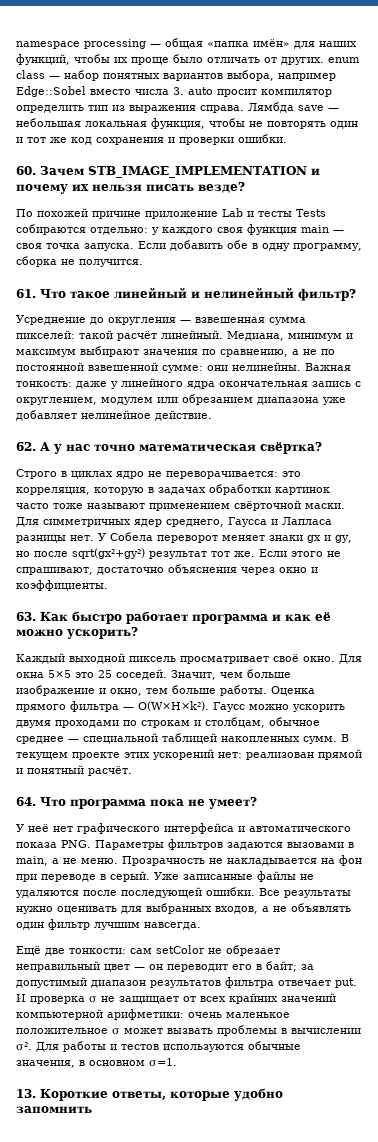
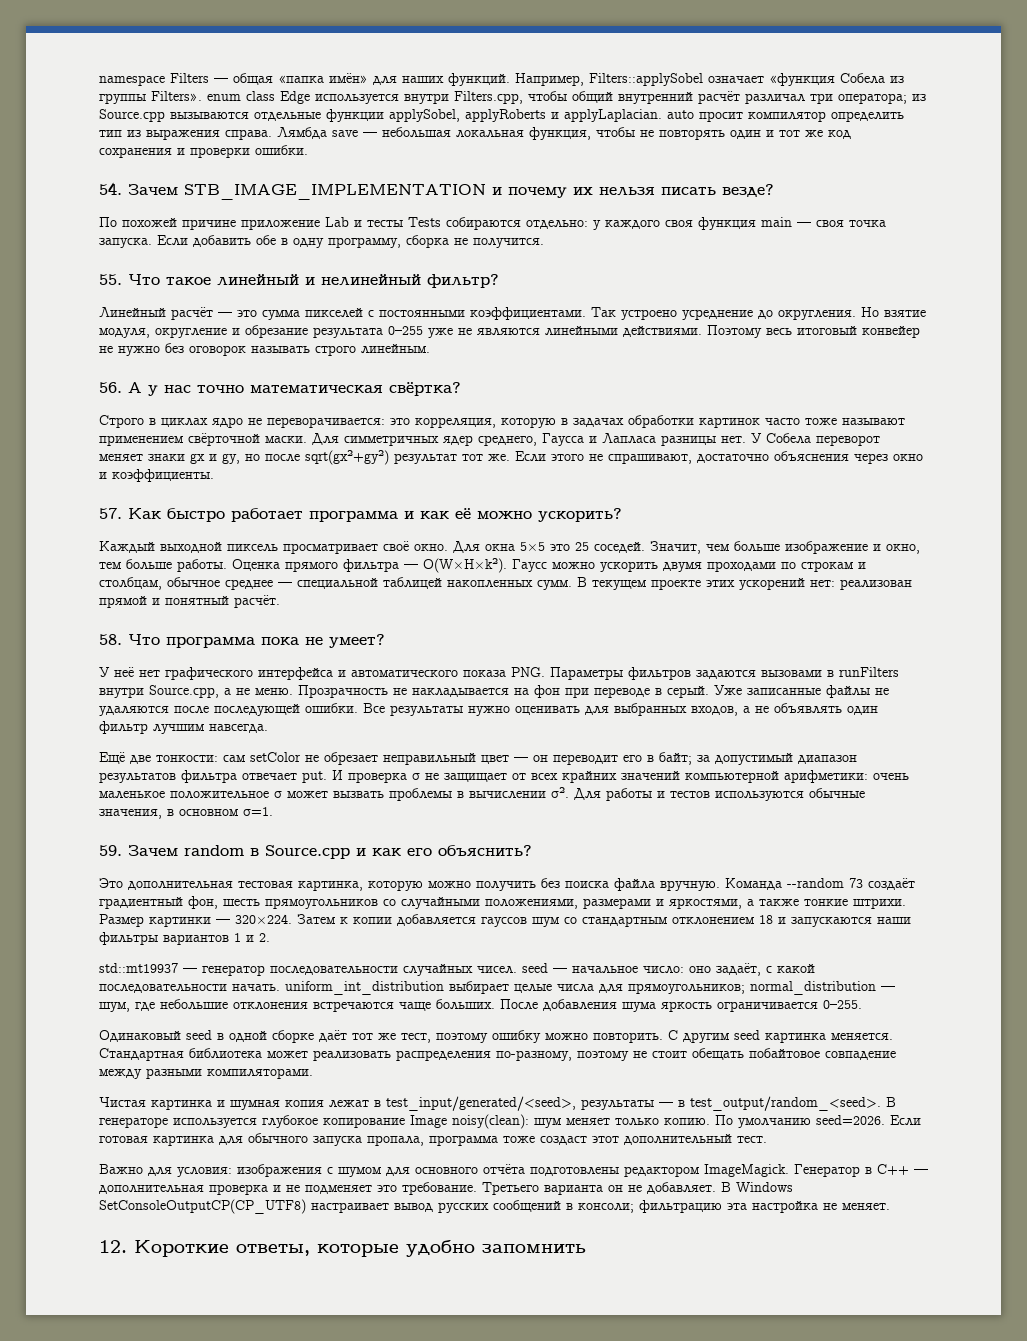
- namespace processing — общая «папка имён» для наших функций, чтобы их проще было отличать от других. enum class — набор понятных вариантов выбора, например Edge::Sobel вместо числа 3. auto просит компилятор определить тип из выражения справа.
+ namespace Filters — общая «папка имён» для наших функций. Например, Filters::applySobel означает «функция Собела из группы Filters». enum class Edge используется внутри Filters.cpp, чтобы общий внутренний расчёт различал три оператора; из Source.cpp вызываются отдельные функции applySobel, applyRoberts и applyLaplacian. auto просит компилятор определить тип из выражения справа.
- 60. Зачем STB_IMAGE_IMPLEMENTATION и почему их нельзя писать везде?
+ 54. Зачем STB_IMAGE_IMPLEMENTATION и почему их нельзя писать везде?
- 61. Что такое линейный и нелинейный фильтр?
+ 55. Что такое линейный и нелинейный фильтр?
- Усреднение до округления — взвешенная сумма пикселей: такой расчёт линейный. Медиана, минимум и максимум выбирают значения по сравнению, а не по постоянной взвешенной сумме: они нелинейны. Важная тонкость: даже у линейного ядра окончательная запись с округлением, модулем или обрезанием диапазона уже добавляет нелинейное действие.
- 62. А у нас точно математическая свёртка?
+ Линейный расчёт — это сумма пикселей с постоянными коэффициентами. Так устроено усреднение до округления. Но взятие модуля, округление и обрезание результата 0–255 уже не являются линейными действиями. Поэтому весь итоговый конвейер не нужно без оговорок называть строго линейным.
+ 56. А у нас точно математическая свёртка?
- 63. Как быстро работает программа и как её можно ускорить?
+ 57. Как быстро работает программа и как её можно ускорить?
- 64. Что программа пока не умеет?
+ 58. Что программа пока не умеет?
- У неё нет графического интерфейса и автоматического показа PNG. Параметры фильтров задаются вызовами в main, а не меню.
+ У неё нет графического интерфейса и автоматического показа PNG. Параметры фильтров задаются вызовами в runFilters внутри Source.cpp, а не меню.
- 13. Короткие ответы, которые удобно запомнить
+ 59. Зачем random в Source.cpp и как его объяснить?
+ Это дополнительная тестовая картинка, которую можно получить без поиска файла вручную. Команда --random 73 создаёт градиентный фон, шесть прямоугольников со случайными положениями, размерами и яркостями, а также тонкие штрихи. Размер картинки — 320×224. Затем к копии добавляется гауссов шум со стандартным отклонением 18 и запускаются наши фильтры вариантов 1 и 2.
+ std::mt19937 — генератор последовательности случайных чисел. seed — начальное число: оно задаёт, с какой последовательности начать. uniform_int_distribution выбирает целые числа для прямоугольников; normal_distribution — шум, где небольшие отклонения встречаются чаще больших. После добавления шума яркость ограничивается 0–255.
+ Одинаковый seed в одной сборке даёт тот же тест, поэтому ошибку можно повторить. С другим seed картинка меняется. Стандартная библиотека может реализовать распределения по-разному, поэтому не стоит обещать побайтовое совпадение между разными компиляторами.
+ Чистая картинка и шумная копия лежат в test_input/generated/<seed>, результаты — в test_output/random_<seed>. В генераторе используется глубокое копирование Image noisy(clean): шум меняет только копию. По умолчанию seed=2026. Если готовая картинка для обычного запуска пропала, программа тоже создаст этот дополнительный тест.
+ Важно для условия: изображения с шумом для основного отчёта подготовлены редактором ImageMagick. Генератор в C++ — дополнительная проверка и не подменяет это требование. Третьего варианта он не добавляет. В Windows SetConsoleOutputCP(CP_UTF8) настраивает вывод русских сообщений в консоли; фильтрацию эта настройка не меняет.
+ 12. Короткие ответы, которые удобно запомнить

